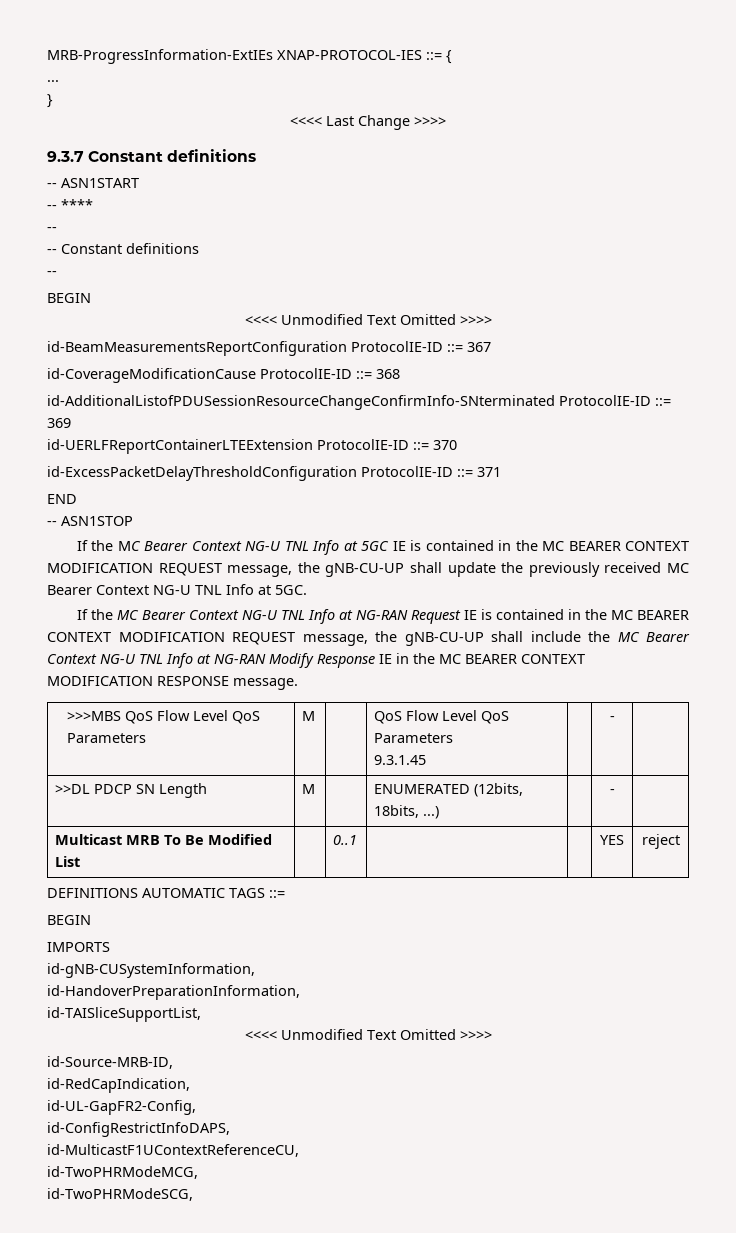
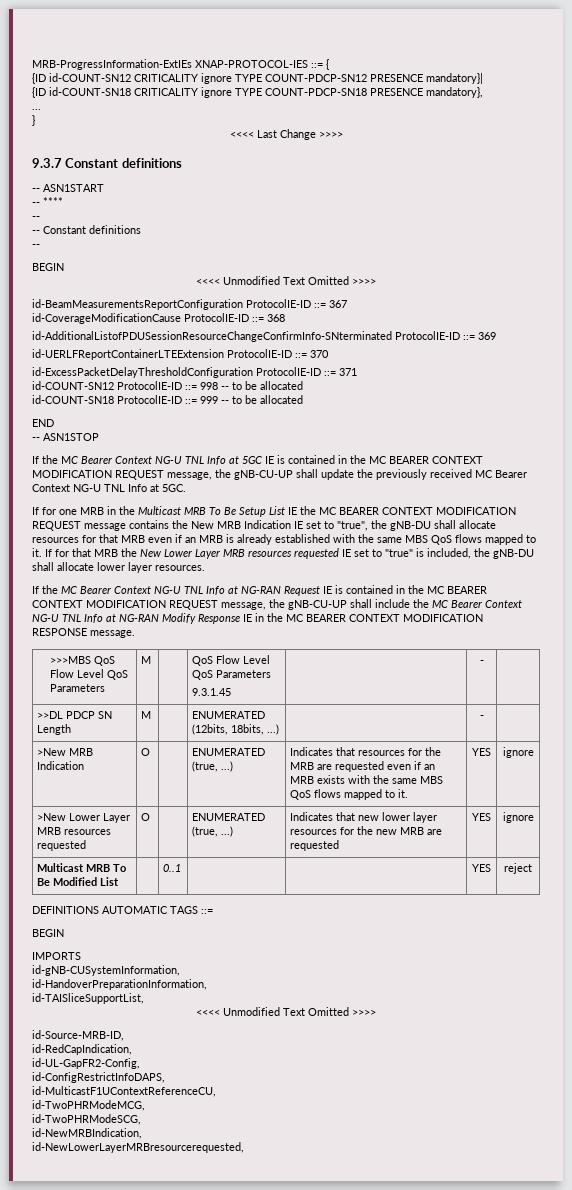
+ {ID id-COUNT-SN12 CRITICALITY ignore TYPE COUNT-PDCP-SN12 PRESENCE mandatory}|
+ {ID id-COUNT-SN18 CRITICALITY ignore TYPE COUNT-PDCP-SN18 PRESENCE mandatory},
+ id-COUNT-SN12 ProtocolIE-ID ::= 998 -- to be allocated
+ id-COUNT-SN18 ProtocolIE-ID ::= 999 -- to be allocated
+ If for one MRB in the Multicast MRB To Be Setup List IE the MC BEARER CONTEXT MODIFICATION REQUEST message contains the New MRB Indication IE set to "true", the gNB-DU shall allocate resources for that MRB even if an MRB is already established with the same MBS QoS flows mapped to it. If for that MRB the New Lower Layer MRB resources requested IE set to "true" is included, the gNB-DU shall allocate lower layer resources.
+ >New MRB Indication | O | | ENUMERATED (true, ...) | Indicates that resources for the MRB are requested even if an MRB exists with the same MBS QoS flows mapped to it. | YES | ignore
+ >New Lower Layer MRB resources requested | O | | ENUMERATED (true, ...) | Indicates that new lower layer resources for the new MRB are requested | YES | ignore
+ id-NewMRBIndication,
+ id-NewLowerLayerMRBresourcerequested,

